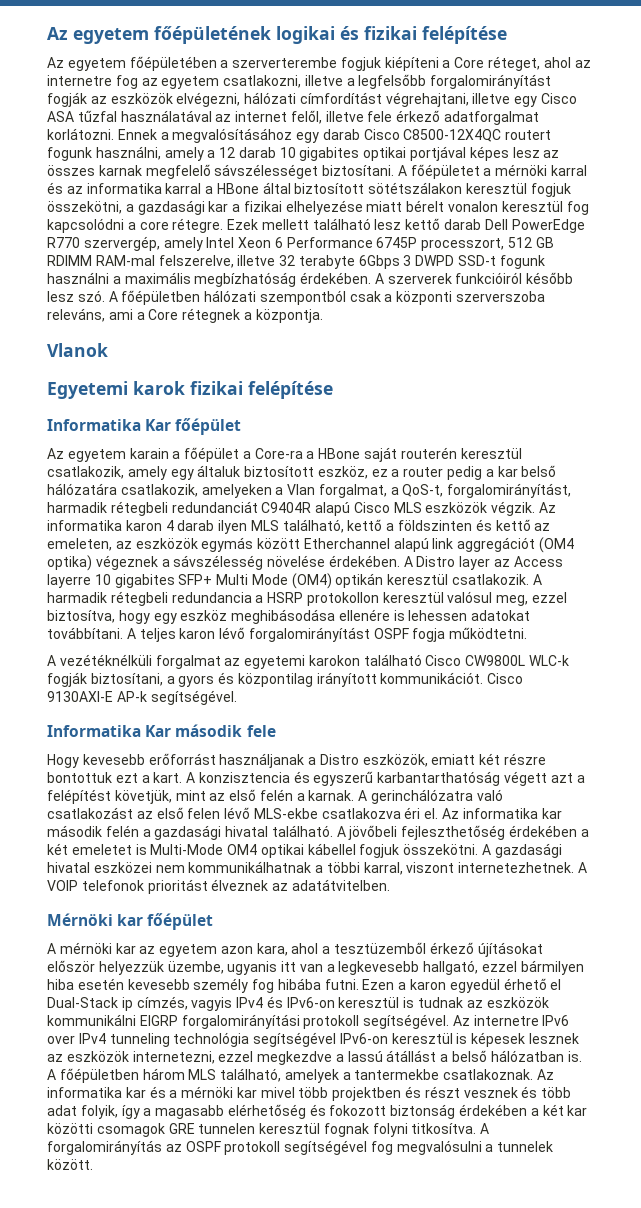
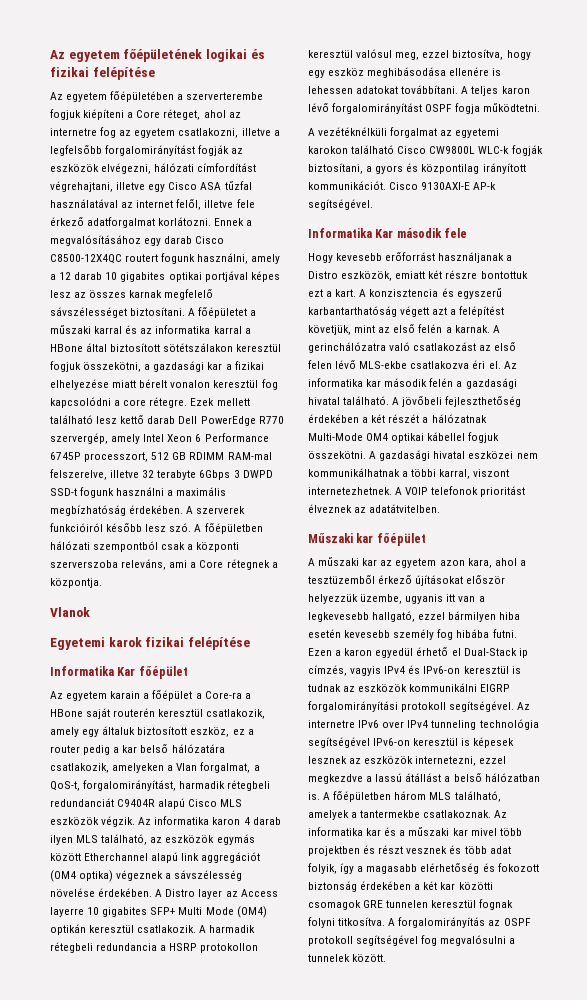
- A főépületet a mérnöki karral és az informatika karral a HBone által biztosított sötétszálakon keresztül fogjuk összekötni, a gazdasági kar a fizikai elhelyezése miatt bérelt vonalon keresztül fog kapcsolódni a core rétegre.
+ A főépületet a műszaki karral és az informatika karral a HBone által biztosított sötétszálakon keresztül fogjuk összekötni, a gazdasági kar a fizikai elhelyezése miatt bérelt vonalon keresztül fog kapcsolódni a core rétegre.
- Az informatika karon 4 darab ilyen MLS található, kettő a földszinten és kettő az emeleten, az eszközök egymás között Etherchannel alapú link aggregációt (OM4 optika) végeznek a sávszélesség növelése érdekében.
+ Az informatika karon 4 darab ilyen MLS található, az eszközök egymás között Etherchannel alapú link aggregációt (OM4 optika) végeznek a sávszélesség növelése érdekében.
- A jövőbeli fejleszthetőség érdekében a két emeletet is Multi-Mode OM4 optikai kábellel fogjuk összekötni.
+ A jövőbeli fejleszthetőség érdekében a két részét a hálózatnak Multi-Mode OM4 optikai kábellel fogjuk összekötni.
- Mérnöki kar főépület
+ Műszaki kar főépület
- A mérnöki kar az egyetem azon kara, ahol a tesztüzemből érkező újításokat először helyezzük üzembe, ugyanis itt van a legkevesebb hallgató, ezzel bármilyen hiba esetén kevesebb személy fog hibába futni.
+ A műszaki kar az egyetem azon kara, ahol a tesztüzemből érkező újításokat először helyezzük üzembe, ugyanis itt van a legkevesebb hallgató, ezzel bármilyen hiba esetén kevesebb személy fog hibába futni.
- Az informatika kar és a mérnöki kar mivel több projektben és részt vesznek és több adat folyik, így a magasabb elérhetőség és fokozott biztonság érdekében a két kar közötti csomagok GRE tunnelen keresztül fognak folyni titkosítva.
+ Az informatika kar és a műszaki kar mivel több projektben és részt vesznek és több adat folyik, így a magasabb elérhetőség és fokozott biztonság érdekében a két kar közötti csomagok GRE tunnelen keresztül fognak folyni titkosítva.

